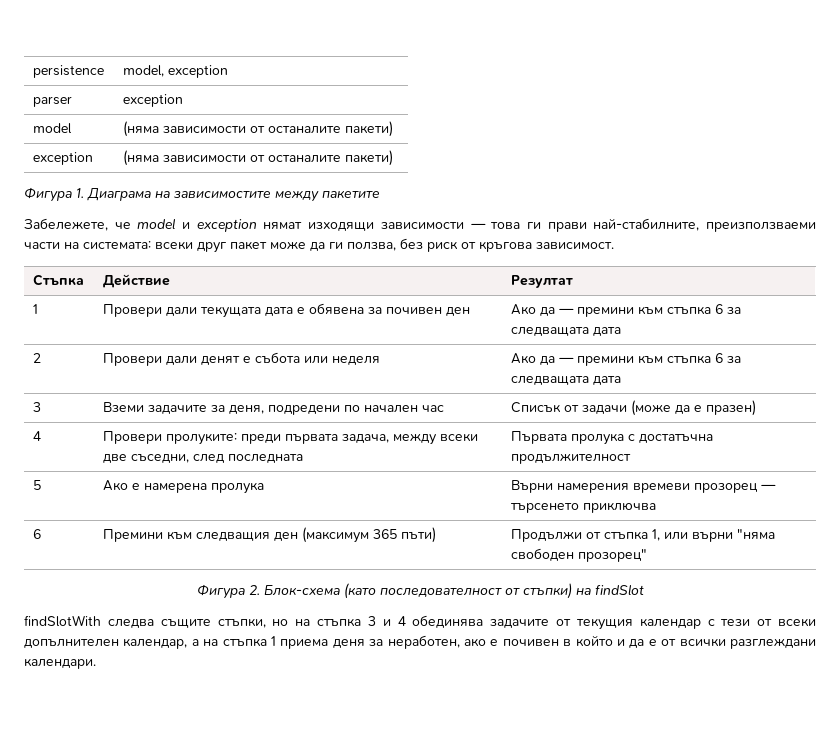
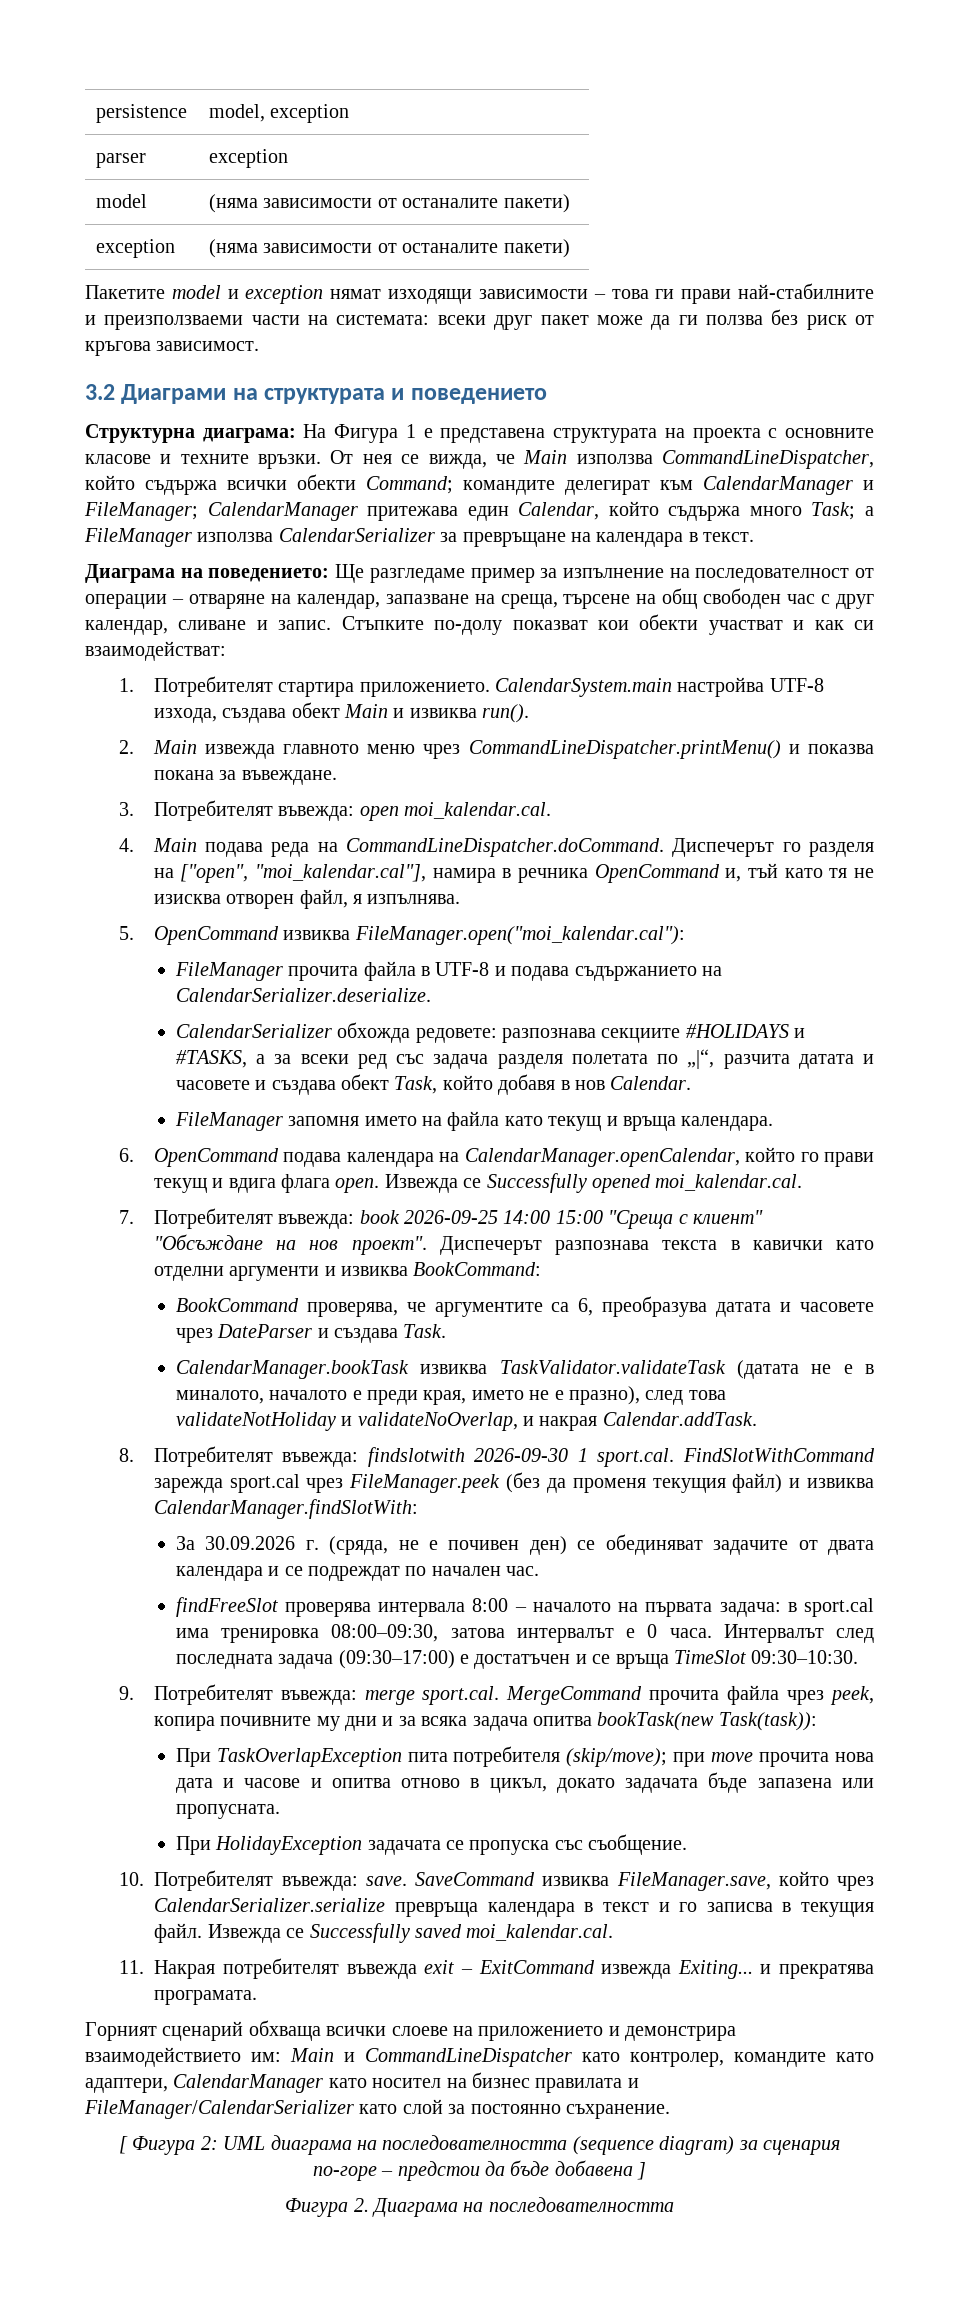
- Фигура 1. Диаграма на зависимостите между пакетите
- Забележете, че model и exception нямат изходящи зависимости — това ги прави най-стабилните, преизползваеми части на системата: всеки друг пакет може да ги ползва, без риск от кръгова зависимост.
+ Пакетите model и exception нямат изходящи зависимости – това ги прави най-стабилните и преизползваеми части на системата: всеки друг пакет може да ги ползва без риск от кръгова зависимост.
- Стъпка | Действие | Резултат
- 1 | Провери дали текущата дата е обявена за почивен ден | Ако да — премини към стъпка 6 за следващата дата
- 2 | Провери дали денят е събота или неделя | Ако да — премини към стъпка 6 за следващата дата
- 3 | Вземи задачите за деня, подредени по начален час | Списък от задачи (може да е празен)
- 4 | Провери пролуките: преди първата задача, между всеки две съседни, след последната | Първата пролука с достатъчна продължителност
- 5 | Ако е намерена пролука | Върни намерения времеви прозорец — търсенето приключва
- 6 | Премини към следващия ден (максимум 365 пъти) | Продължи от стъпка 1, или върни "няма свободен прозорец"
- Фигура 2. Блок-схема (като последователност от стъпки) на findSlot
- findSlotWith следва същите стъпки, но на стъпка 3 и 4 обединява задачите от текущия календар с тези от всеки допълнителен календар, а на стъпка 1 приема деня за неработен, ако е почивен в който и да е от всички разглеждани календари.
+ 3.2 Диаграми на структурата и поведението
+ Структурна диаграма: На Фигура 1 е представена структурата на проекта с основните класове и техните връзки. От нея се вижда, че Main използва CommandLineDispatcher, който съдържа всички обекти Command; командите делегират към CalendarManager и FileManager; CalendarManager притежава един Calendar, който съдържа много Task; а FileManager използва CalendarSerializer за превръщане на календара в текст.
+ Диаграма на поведението: Ще разгледаме пример за изпълнение на последователност от операции – отваряне на календар, запазване на среща, търсене на общ свободен час с друг календар, сливане и запис. Стъпките по-долу показват кои обекти участват и как си взаимодействат:
+ 1. Потребителят стартира приложението. CalendarSystem.main настройва UTF-8 изхода, създава обект Main и извиква run().
+ 2. Main извежда главното меню чрез CommandLineDispatcher.printMenu() и показва покана за въвеждане.
+ 3. Потребителят въвежда: open moi_kalendar.cal.
+ 4. Main подава реда на CommandLineDispatcher.doCommand. Диспечерът го разделя на ["open", "moi_kalendar.cal"], намира в речника OpenCommand и, тъй като тя не изисква отворен файл, я изпълнява.
+ 5. OpenCommand извиква FileManager.open("moi_kalendar.cal"):
+ FileManager прочита файла в UTF-8 и подава съдържанието на CalendarSerializer.deserialize.
+ CalendarSerializer обхожда редовете: разпознава секциите #HOLIDAYS и #TASKS, а за всеки ред със задача разделя полетата по „|“, разчита датата и часовете и създава обект Task, който добавя в нов Calendar.
+ FileManager запомня името на файла като текущ и връща календара.
+ 6. OpenCommand подава календара на CalendarManager.openCalendar, който го прави текущ и вдига флага open. Извежда се Successfully opened moi_kalendar.cal.
+ 7. Потребителят въвежда: book 2026-09-25 14:00 15:00 "Среща с клиент" "Обсъждане на нов проект". Диспечерът разпознава текста в кавички като отделни аргументи и извиква BookCommand:
+ BookCommand проверява, че аргументите са 6, преобразува датата и часовете чрез DateParser и създава Task.
+ CalendarManager.bookTask извиква TaskValidator.validateTask (датата не е в миналото, началото е преди края, името не е празно), след това validateNotHoliday и validateNoOverlap, и накрая Calendar.addTask.
+ 8. Потребителят въвежда: findslotwith 2026-09-30 1 sport.cal. FindSlotWithCommand зарежда sport.cal чрез FileManager.peek (без да променя текущия файл) и извиква CalendarManager.findSlotWith:
+ За 30.09.2026 г. (сряда, не е почивен ден) се обединяват задачите от двата календара и се подреждат по начален час.
+ findFreeSlot проверява интервала 8:00 – началото на първата задача: в sport.cal има тренировка 08:00–09:30, затова интервалът е 0 часа. Интервалът след последната задача (09:30–17:00) е достатъчен и се връща TimeSlot 09:30–10:30.
+ 9. Потребителят въвежда: merge sport.cal. MergeCommand прочита файла чрез peek, копира почивните му дни и за всяка задача опитва bookTask(new Task(task)):
+ При TaskOverlapException пита потребителя (skip/move); при move прочита нова дата и часове и опитва отново в цикъл, докато задачата бъде запазена или пропусната.
+ При HolidayException задачата се пропуска със съобщение.
+ 10. Потребителят въвежда: save. SaveCommand извиква FileManager.save, който чрез CalendarSerializer.serialize превръща календара в текст и го записва в текущия файл. Извежда се Successfully saved moi_kalendar.cal.
+ 11. Накрая потребителят въвежда exit – ExitCommand извежда Exiting... и прекратява програмата.
+ Горният сценарий обхваща всички слоеве на приложението и демонстрира взаимодействието им: Main и CommandLineDispatcher като контролер, командите като адаптери, CalendarManager като носител на бизнес правилата и FileManager/CalendarSerializer като слой за постоянно съхранение.
+ [ Фигура 2: UML диаграма на последователността (sequence diagram) за сценария по-горе – предстои да бъде добавена ]
+ Фигура 2. Диаграма на последователността

